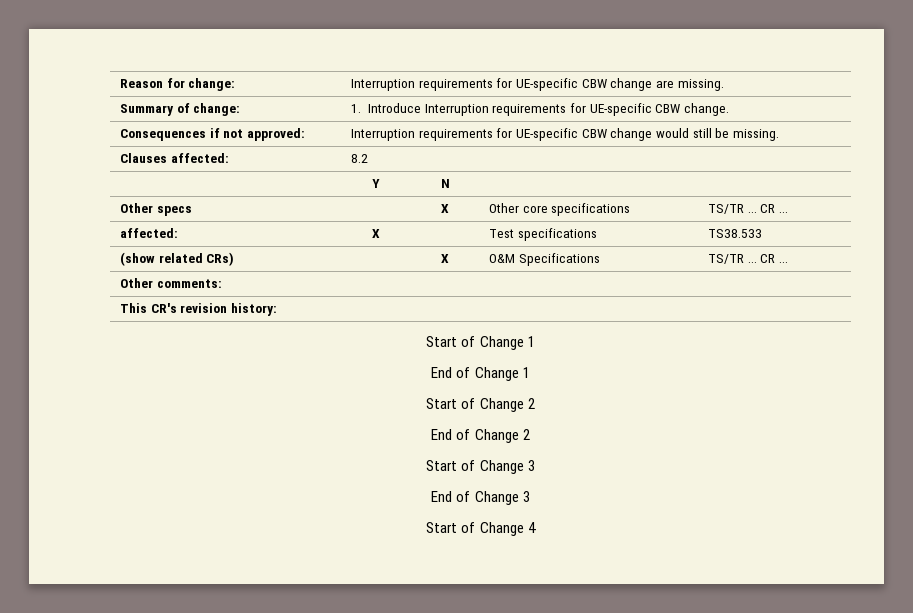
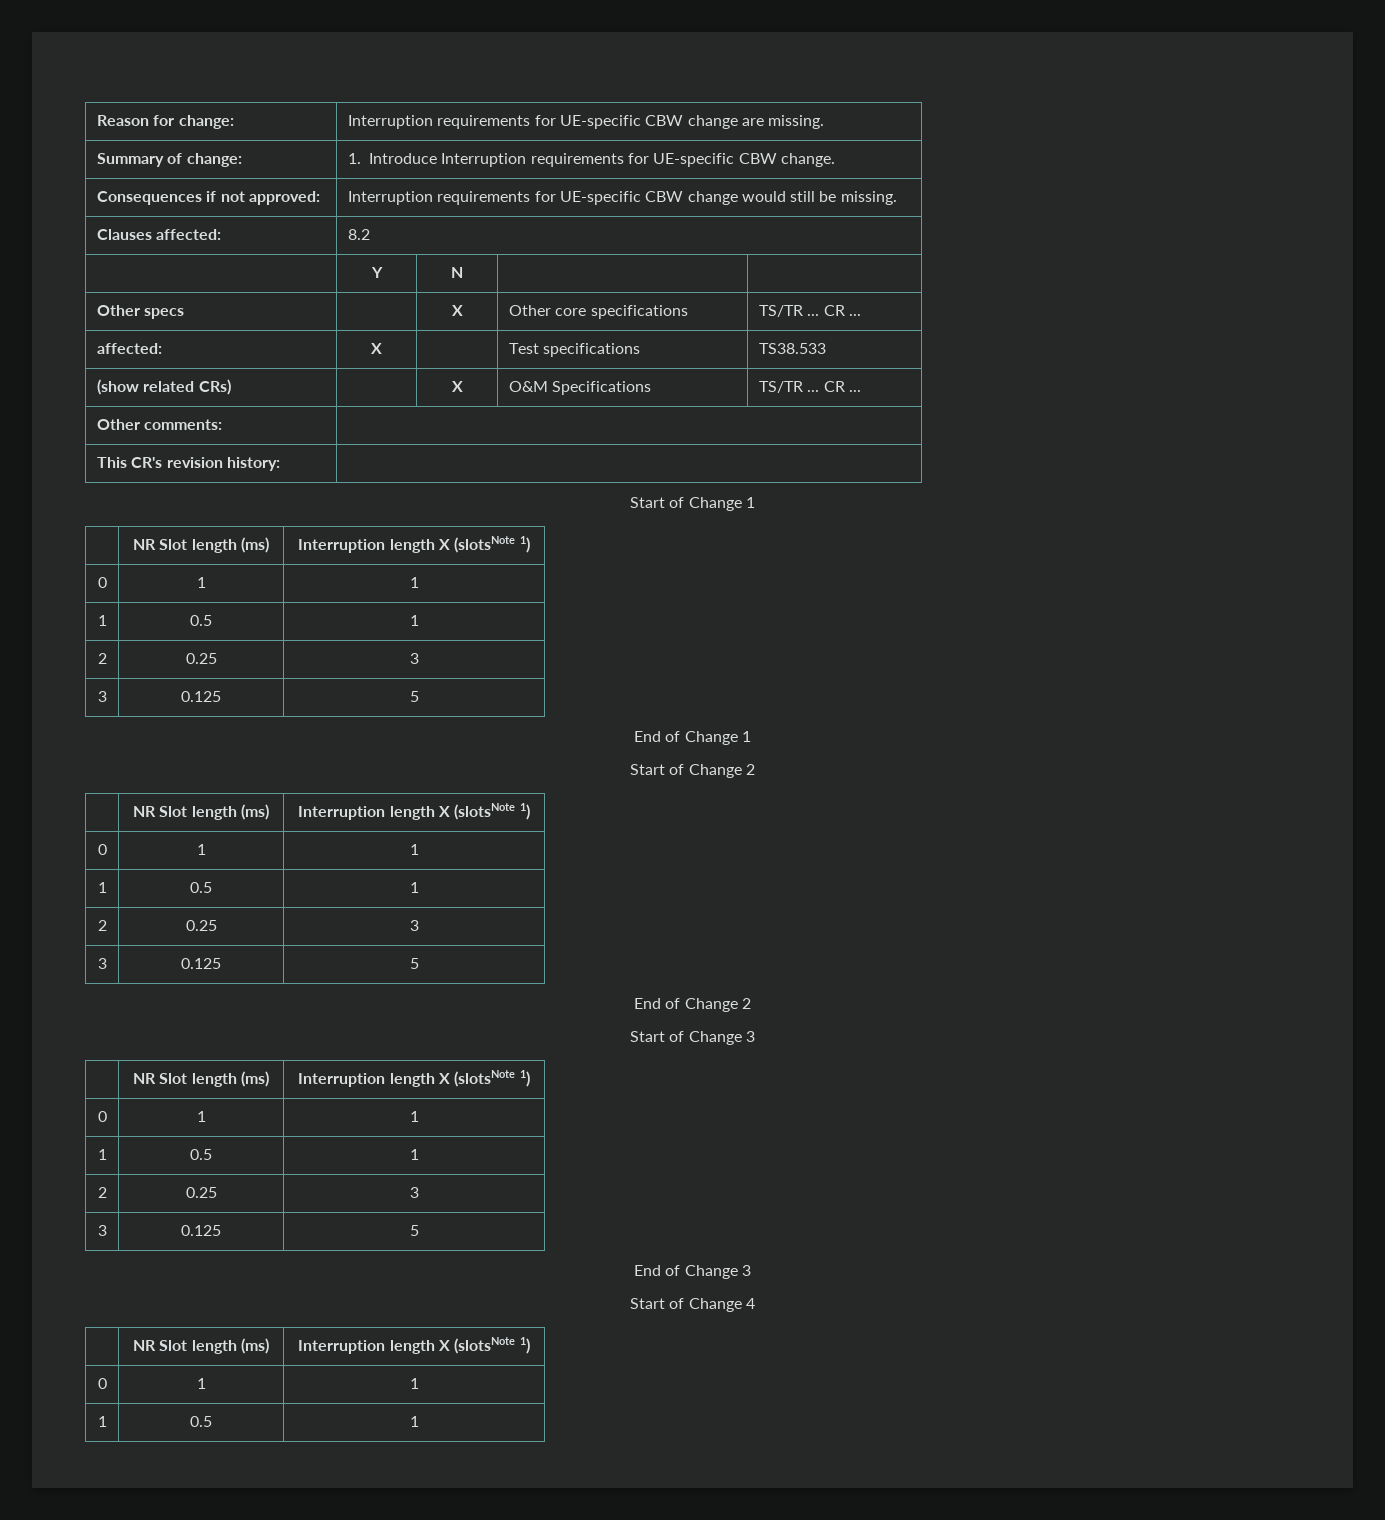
  Start of Change 1
+ | NR Slot length (ms) | Interruption length X (slotsNote 1)
+ 0 | 1 | 1
+ 1 | 0.5 | 1
+ 2 | 0.25 | 3
+ 3 | 0.125 | 5
  Start of Change 2
+ | NR Slot length (ms) | Interruption length X (slotsNote 1)
+ 0 | 1 | 1
+ 1 | 0.5 | 1
+ 2 | 0.25 | 3
+ 3 | 0.125 | 5
  Start of Change 3
+ | NR Slot length (ms) | Interruption length X (slotsNote 1)
+ 0 | 1 | 1
+ 1 | 0.5 | 1
+ 2 | 0.25 | 3
+ 3 | 0.125 | 5
  Start of Change 4
+ | NR Slot length (ms) | Interruption length X (slotsNote 1)
+ 0 | 1 | 1
+ 1 | 0.5 | 1

